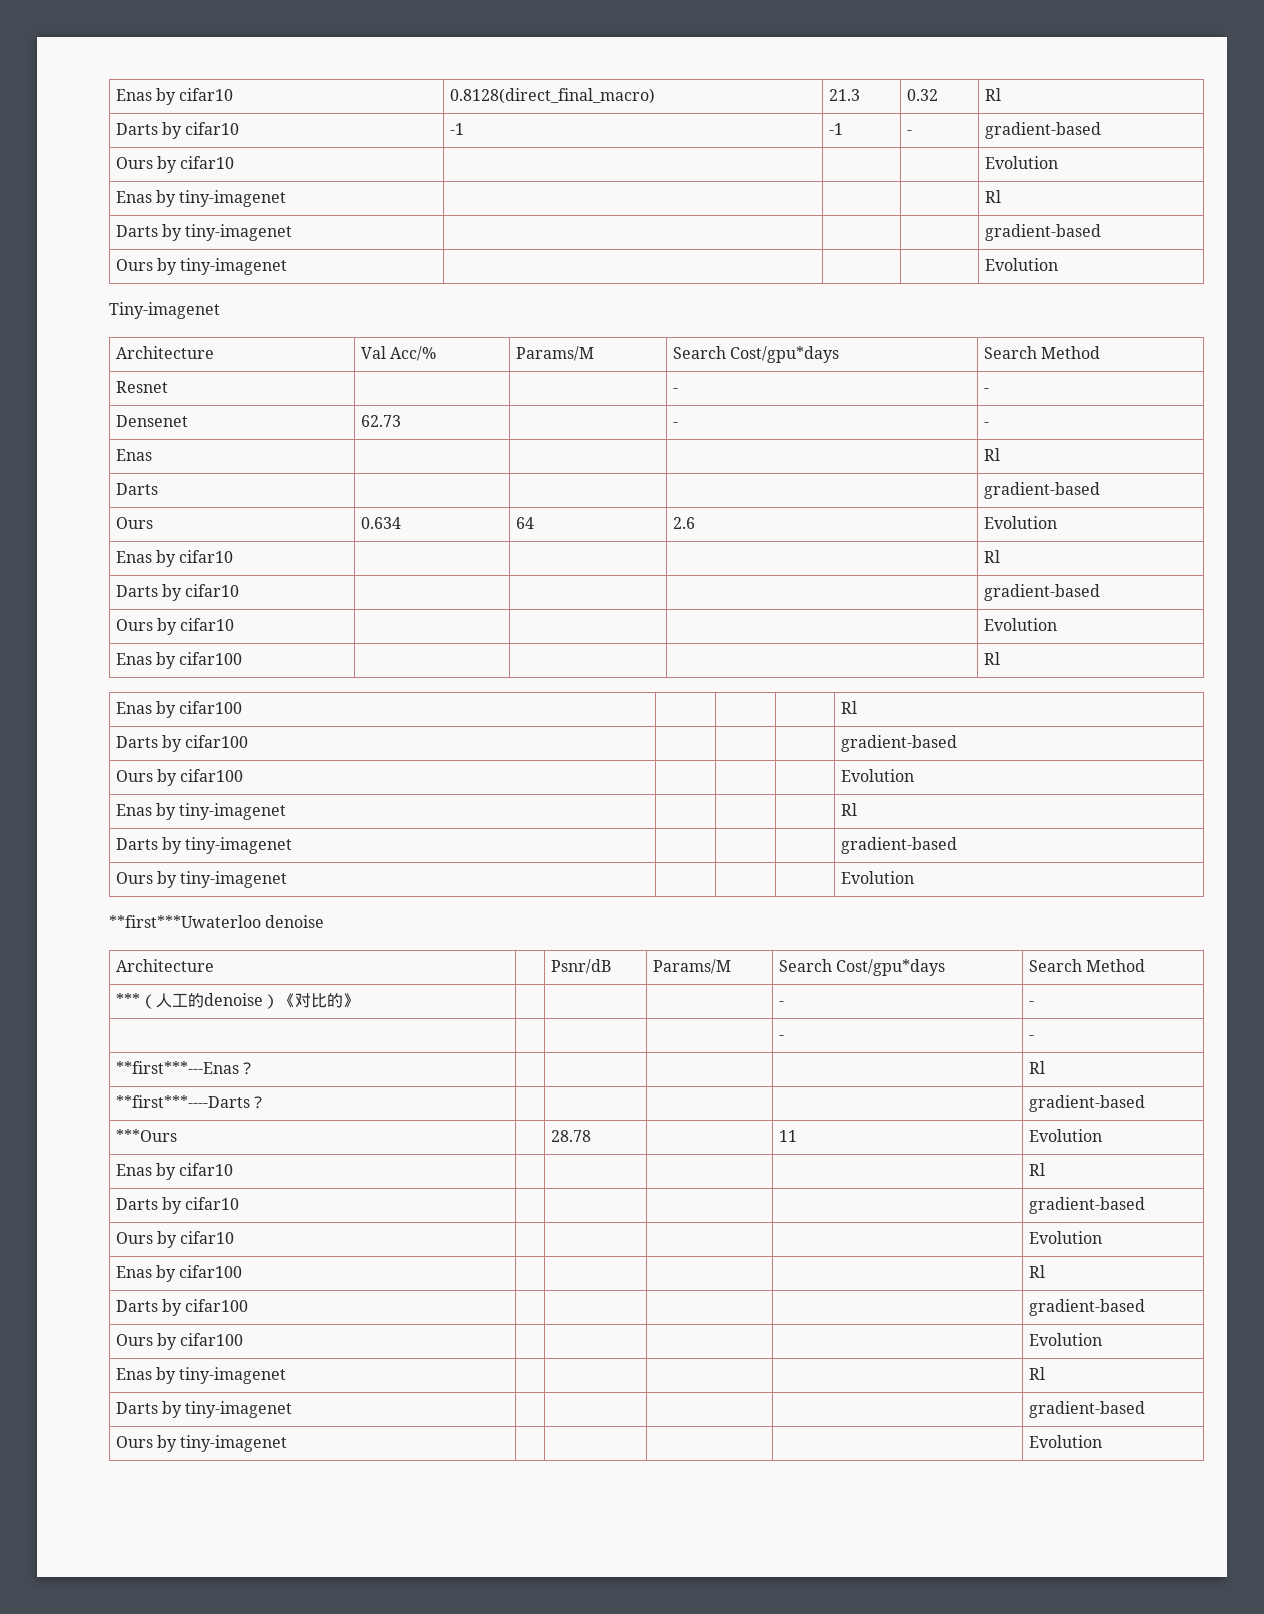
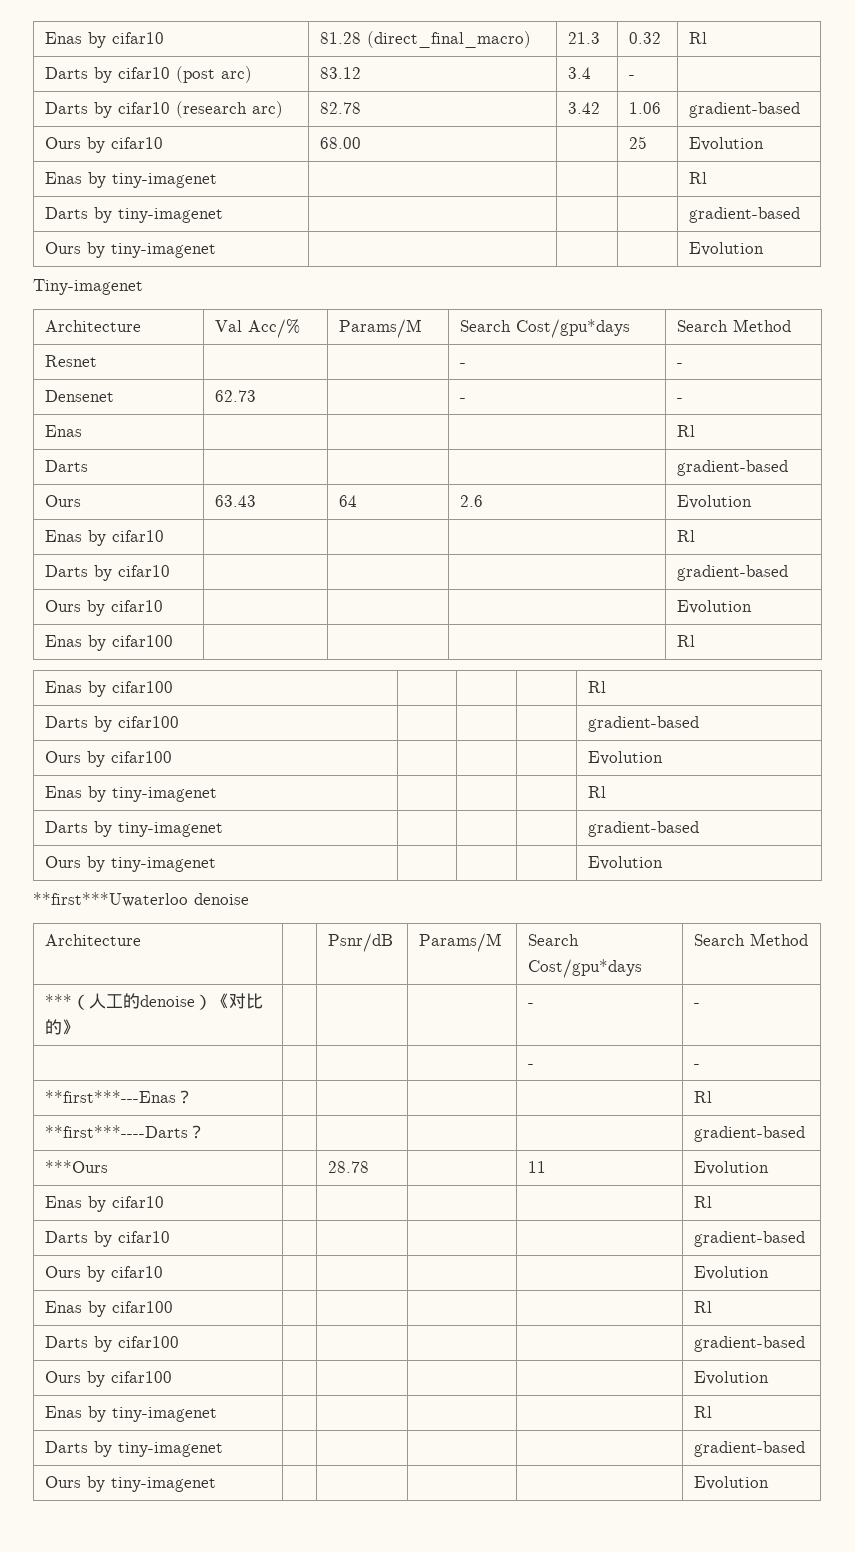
- Enas by cifar10 | 0.8128(direct_final_macro) | 21.3 | 0.32 | Rl
+ Enas by cifar10 | 81.28 (direct_final_macro) | 21.3 | 0.32 | Rl
- Darts by cifar10 | -1 | -1 | - | gradient-based
- Ours by cifar10 | | | | Evolution
+ Darts by cifar10 (post arc) | 83.12 | 3.4 | - |
+ Darts by cifar10 (research arc) | 82.78 | 3.42 | 1.06 | gradient-based
+ Ours by cifar10 | 68.00 | | 25 | Evolution
- Ours | 0.634 | 64 | 2.6 | Evolution
+ Ours | 63.43 | 64 | 2.6 | Evolution

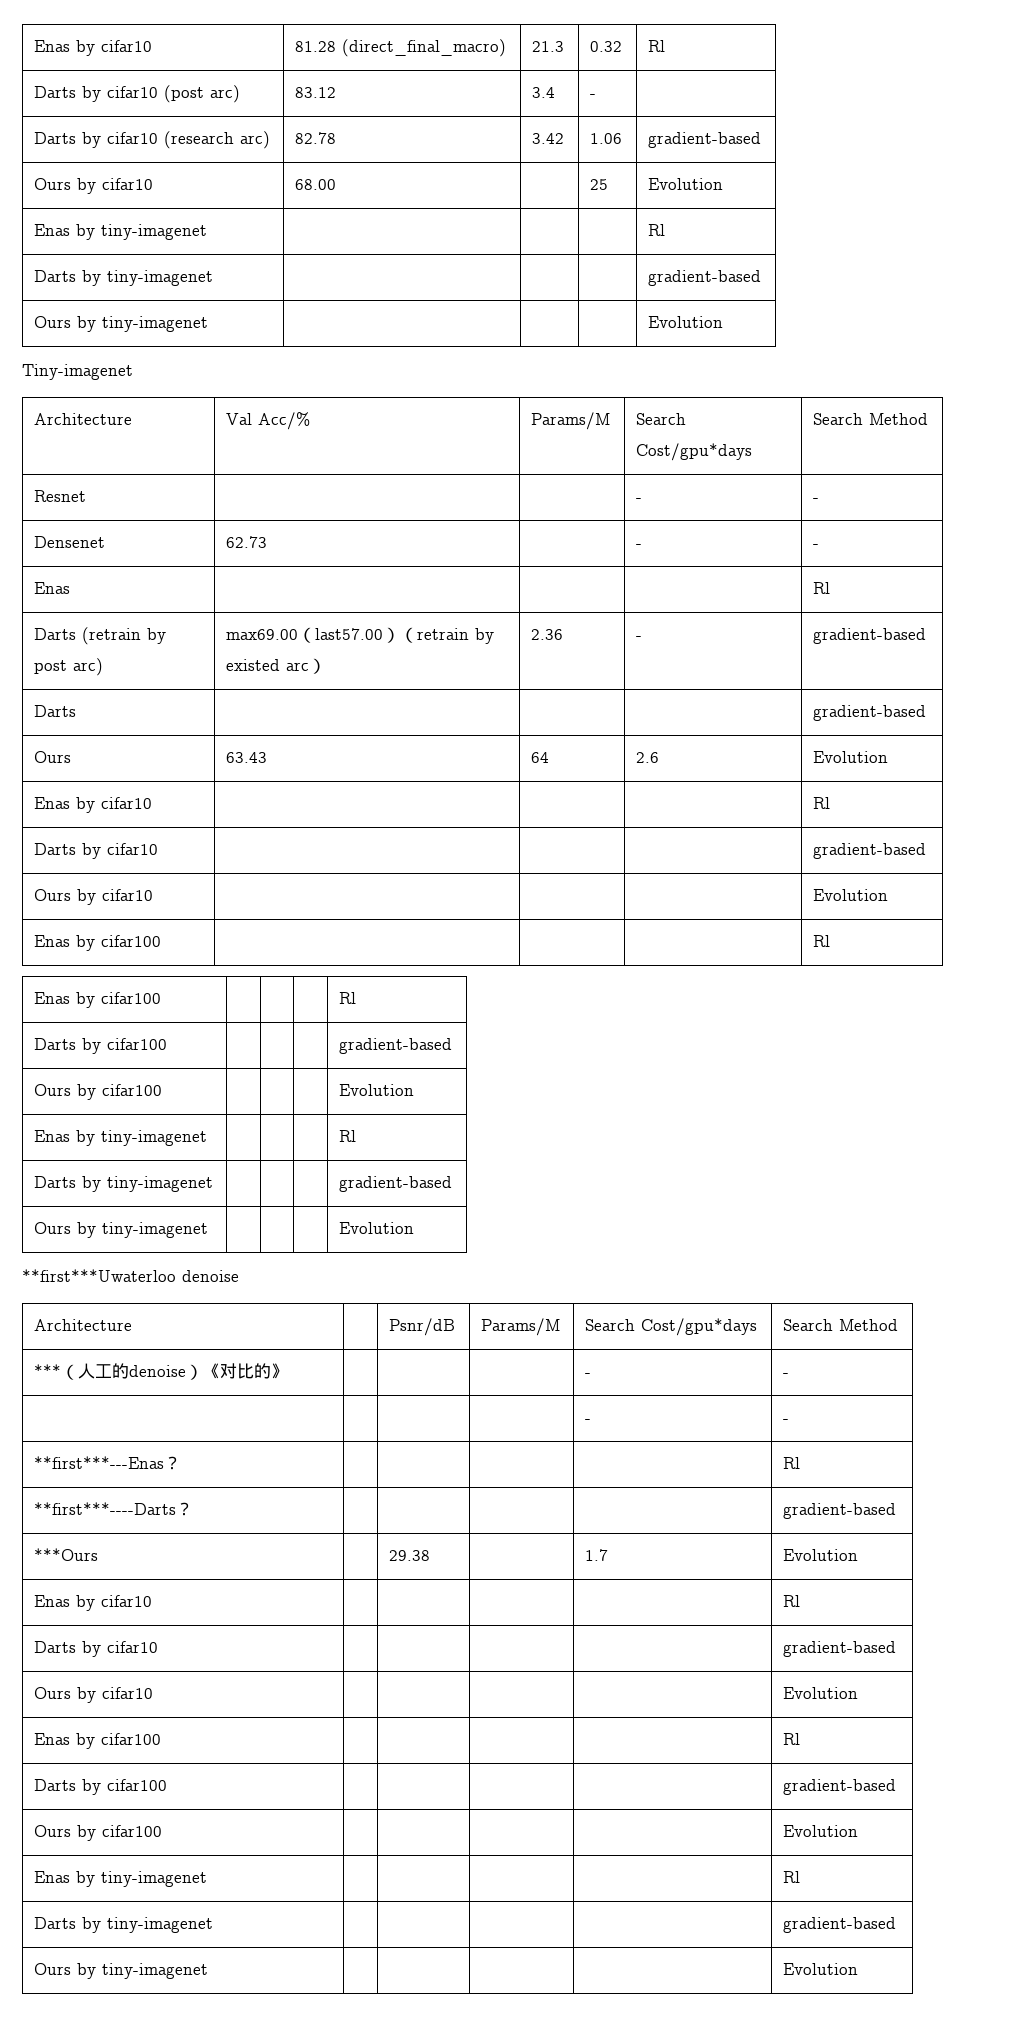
+ Darts (retrain by post arc) | max69.00（last57.00）（retrain by existed arc） | 2.36 | - | gradient-based
- ***Ours | | 28.78 | | 11 | Evolution
+ ***Ours | | 29.38 | | 1.7 | Evolution

